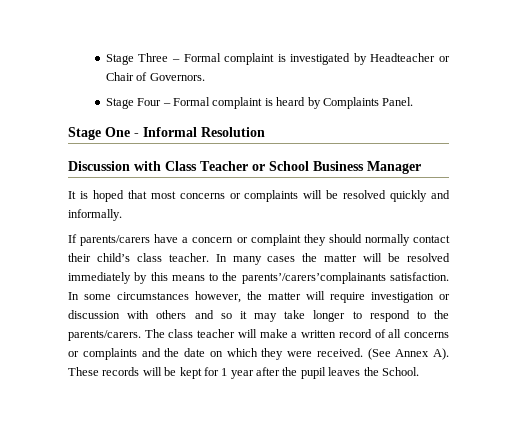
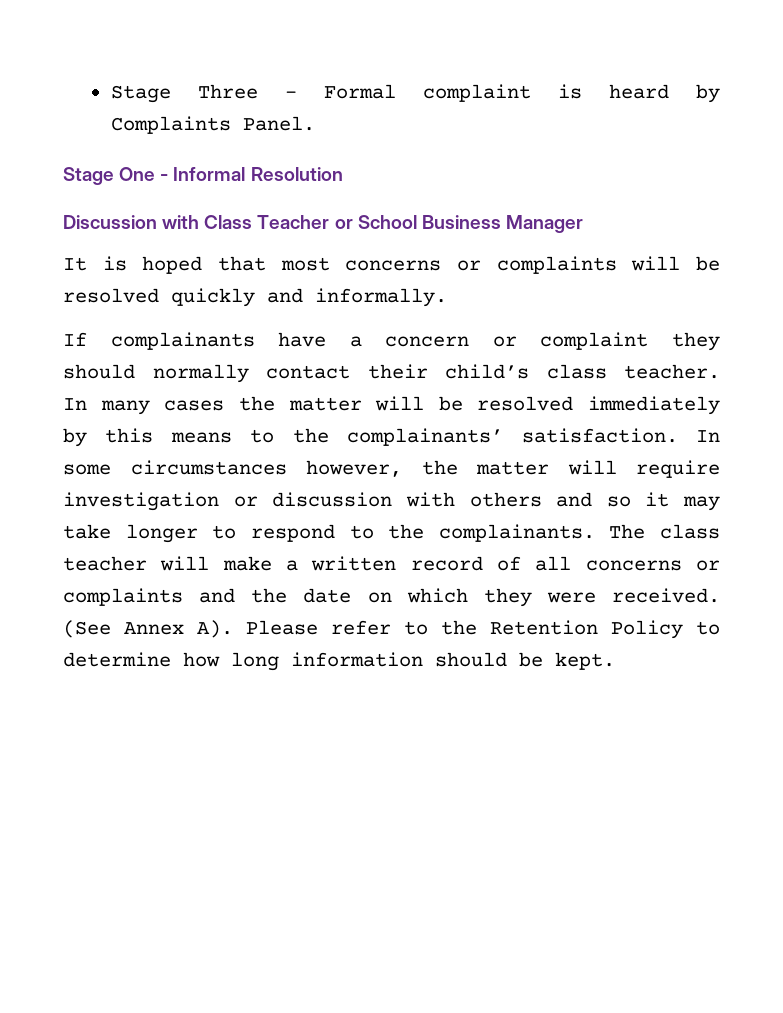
- Stage Three – Formal complaint is investigated by Headteacher or Chair of Governors.
- Stage Four – Formal complaint is heard by Complaints Panel.
+ Stage Three – Formal complaint is heard by Complaints Panel.
- If parents/carers have a concern or complaint they should normally contact their child’s class teacher.
+ If complainants have a concern or complaint they should normally contact their child’s class teacher.
- In many cases the matter will be resolved immediately by this means to the parents’/carers’complainants satisfaction.
+ In many cases the matter will be resolved immediately by this means to the complainants’ satisfaction.
- In some circumstances however, the matter will require investigation or discussion with others and so it may take longer to respond to the parents/carers.
+ In some circumstances however, the matter will require investigation or discussion with others and so it may take longer to respond to the complainants.
- (See Annex A). These records will be kept for 1 year after the pupil leaves the School.
+ (See Annex A). Please refer to the Retention Policy to determine how long information should be kept.

